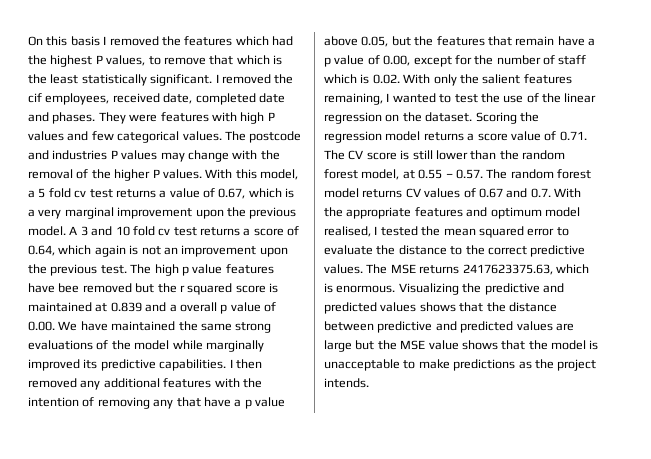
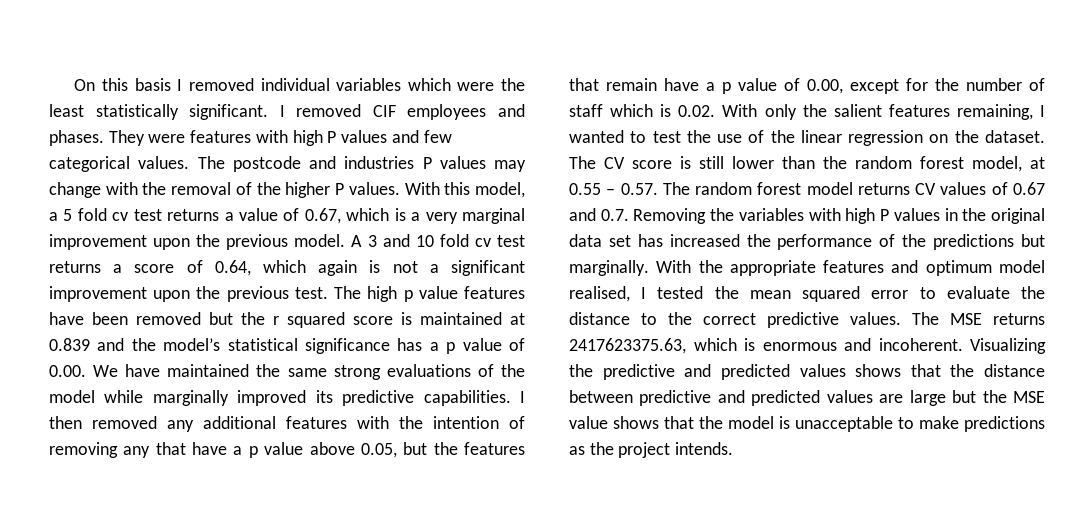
- On this basis I removed the features which had the highest P values, to remove that which is the least statistically significant.
+ On this basis I removed individual variables which were the least statistically significant.
- I removed the cif employees, received date, completed date and phases.
+ I removed CIF employees and phases.
- A 3 and 10 fold cv test returns a score of 0.64, which again is not an improvement upon the previous test.
+ A 3 and 10 fold cv test returns a score of 0.64, which again is not a significant improvement upon the previous test.
- The high p value features have bee removed but the r squared score is maintained at 0.839 and a overall p value of 0.00. We have maintained the same strong evaluations of the model while marginally improved its predictive capabilities.
+ The high p value features have been removed but the r squared score is maintained at 0.839 and the model’s statistical significance has a p value of 0.00. We have maintained the same strong evaluations of the model while marginally improved its predictive capabilities.
- Scoring the regression model returns a score value of 0.71. The CV score is still lower than the random forest model, at 0.55 – 0.57. The random forest model returns CV values of 0.67 and 0.7. With the appropriate features and optimum model realised, I tested the mean squared error to evaluate the distance to the correct predictive values.
+ The CV score is still lower than the random forest model, at 0.55 – 0.57. The random forest model returns CV values of 0.67 and 0.7. Removing the variables with high P values in the original data set has increased the performance of the predictions but marginally. With the appropriate features and optimum model realised, I tested the mean squared error to evaluate the distance to the correct predictive values.
- The MSE returns 2417623375.63, which is enormous.
+ The MSE returns 2417623375.63, which is enormous and incoherent.

